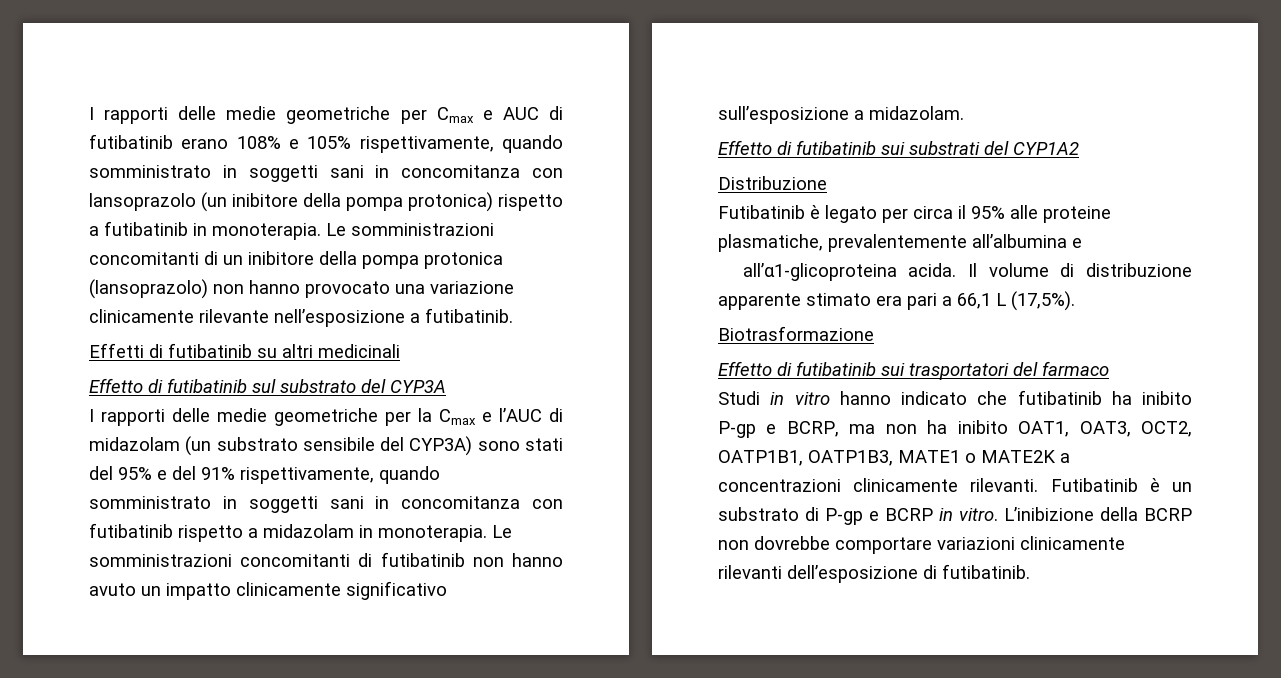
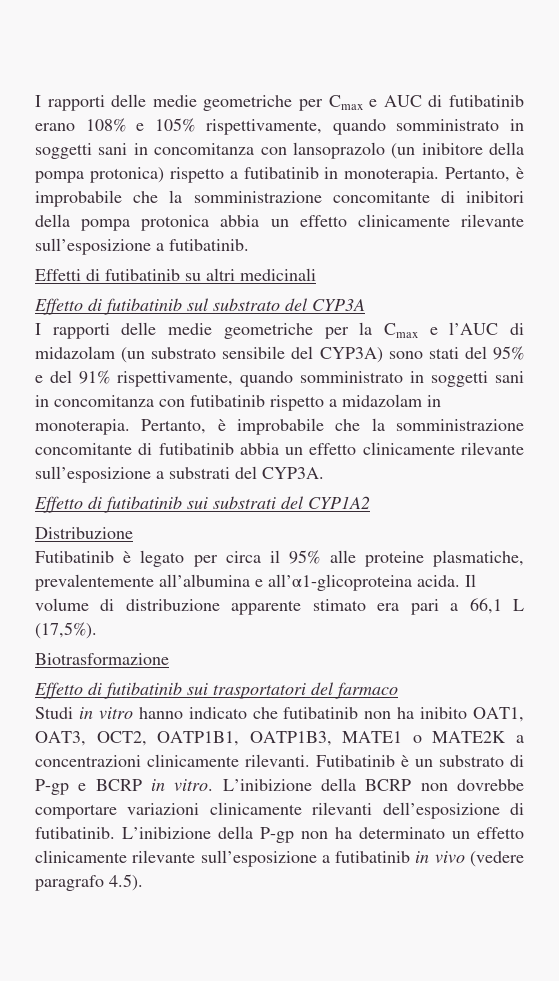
- Le somministrazioni concomitanti di un inibitore della pompa protonica (lansoprazolo) non hanno provocato una variazione clinicamente rilevante nell’esposizione a futibatinib.
+ Pertanto, è improbabile che la somministrazione concomitante di inibitori della pompa protonica abbia un effetto clinicamente rilevante sull’esposizione a futibatinib.
- Le somministrazioni concomitanti di futibatinib non hanno avuto un impatto clinicamente significativo sull’esposizione a midazolam.
+ Pertanto, è improbabile che la somministrazione concomitante di futibatinib abbia un effetto clinicamente rilevante sull’esposizione a substrati del CYP3A.
- Futibatinib è legato per circa il 95% alle proteine plasmatiche, prevalentemente all’albumina e
- all’α1-glicoproteina acida.
+ Futibatinib è legato per circa il 95% alle proteine plasmatiche, prevalentemente all’albumina e all’α1-glicoproteina acida.
- Studi in vitro hanno indicato che futibatinib ha inibito P-gp e BCRP, ma non ha inibito OAT1, OAT3, OCT2, OATP1B1, OATP1B3, MATE1 o MATE2K a concentrazioni clinicamente rilevanti.
+ Studi in vitro hanno indicato che futibatinib non ha inibito OAT1, OAT3, OCT2, OATP1B1, OATP1B3, MATE1 o MATE2K a concentrazioni clinicamente rilevanti.
+ L’inibizione della P-gp non ha determinato un effetto clinicamente rilevante sull’esposizione a futibatinib in vivo (vedere paragrafo 4.5).

